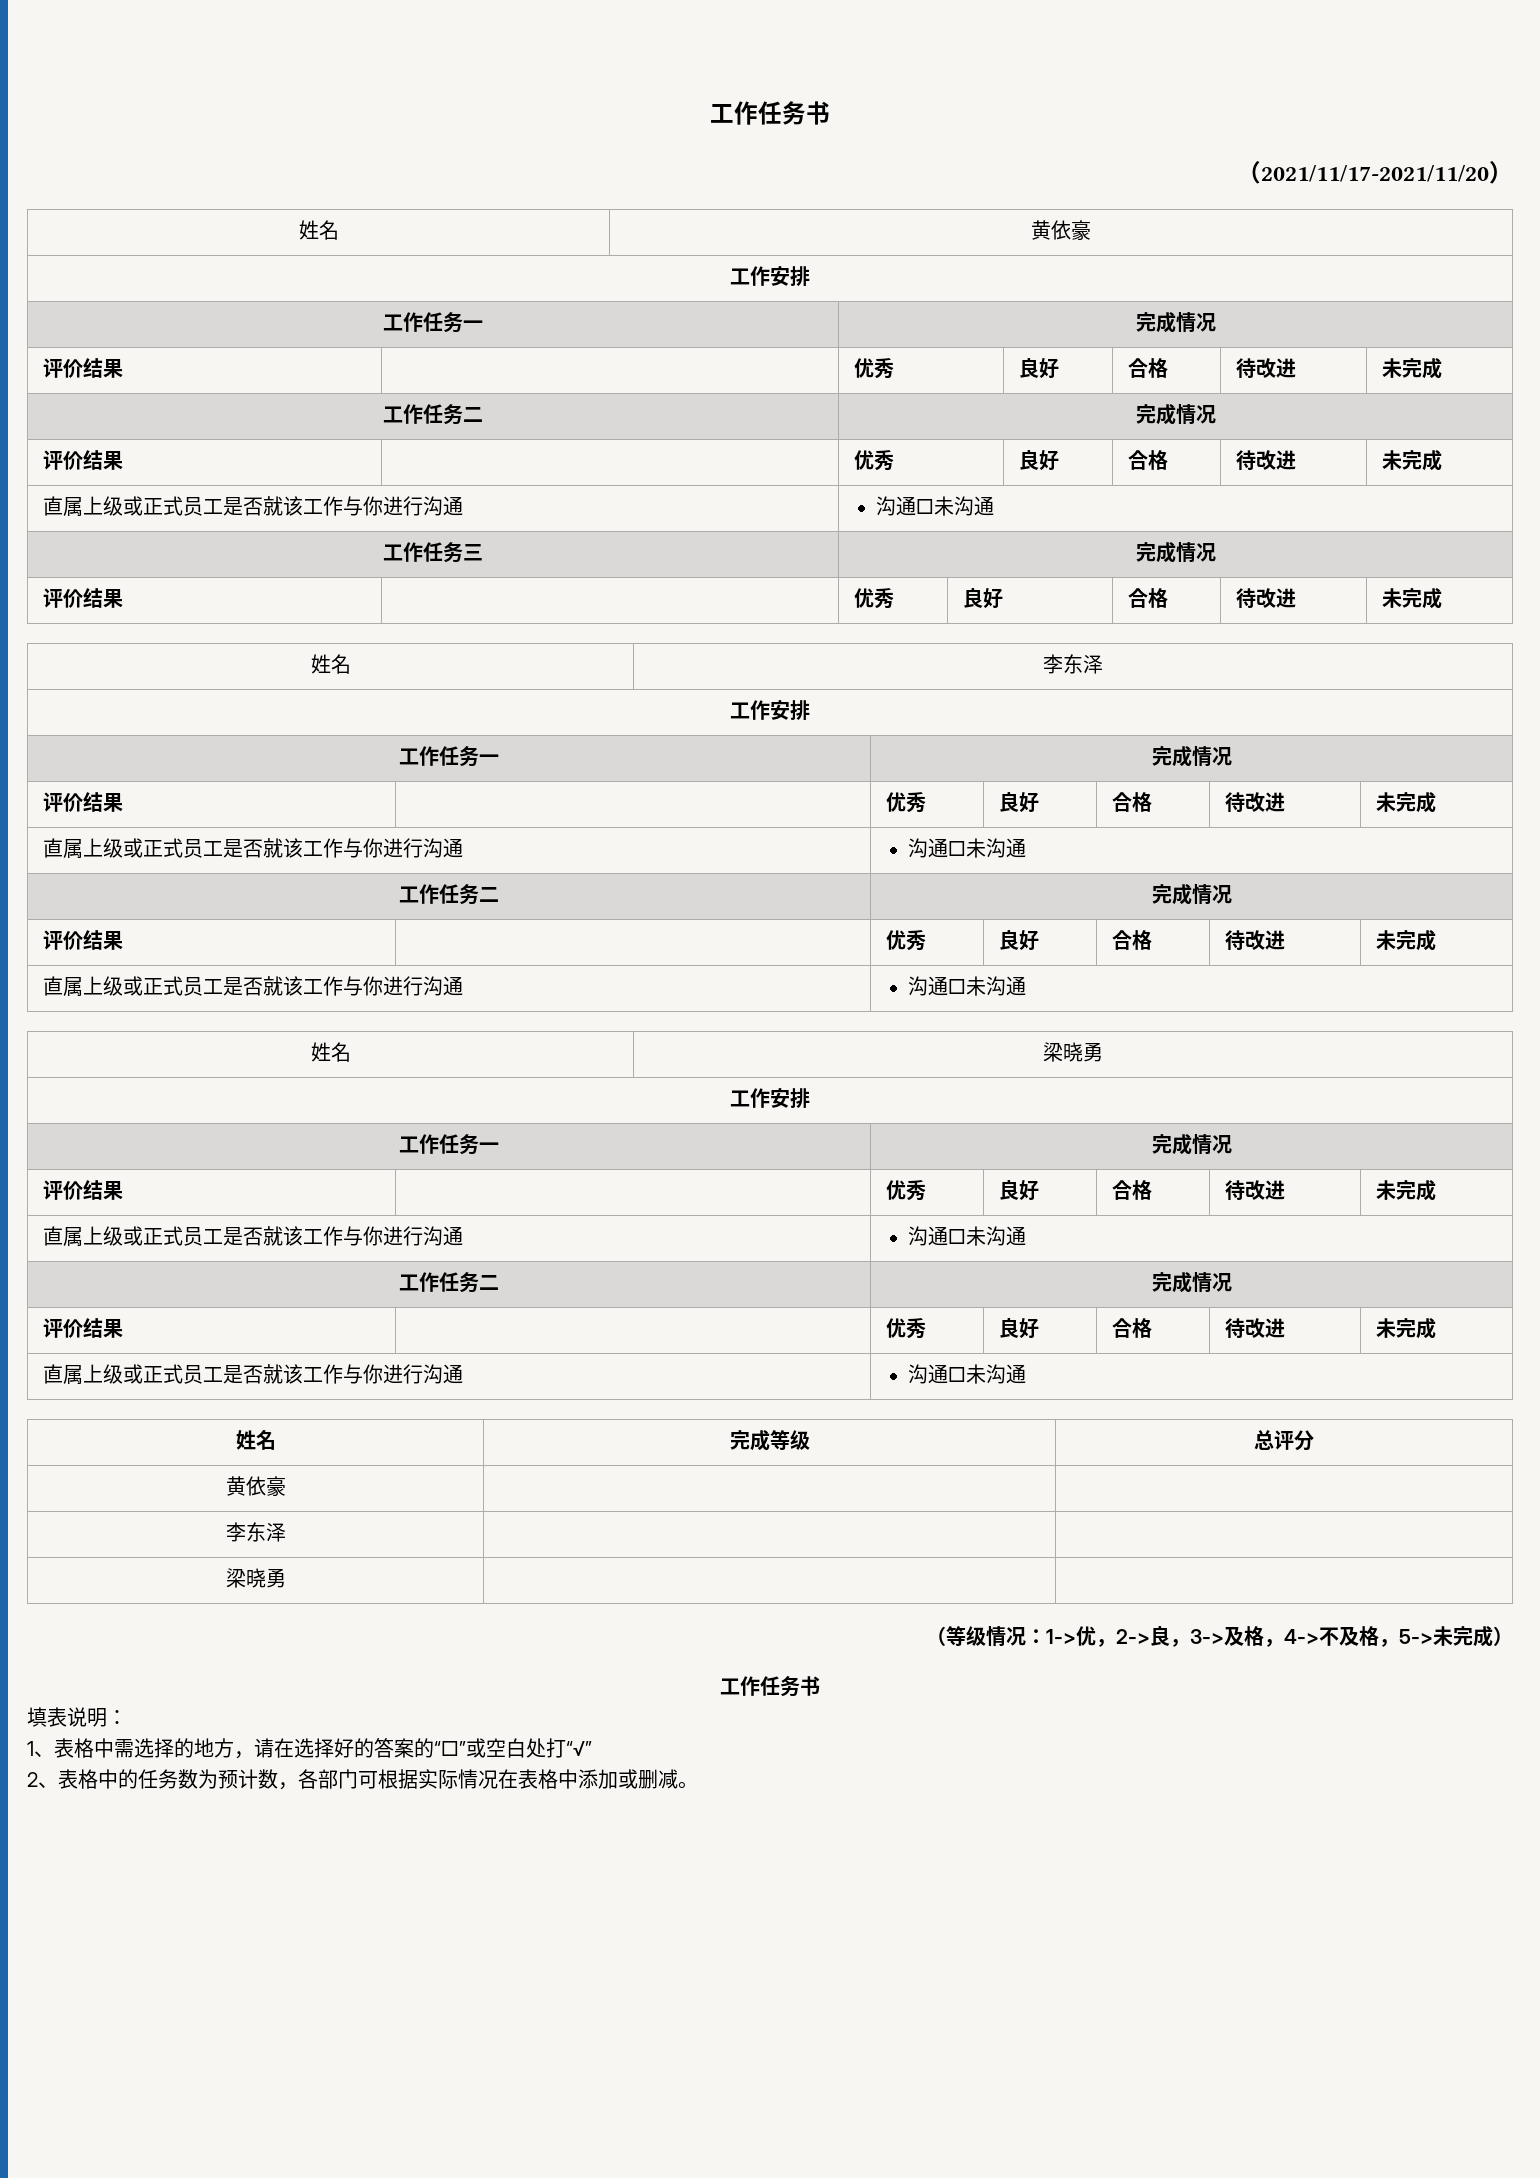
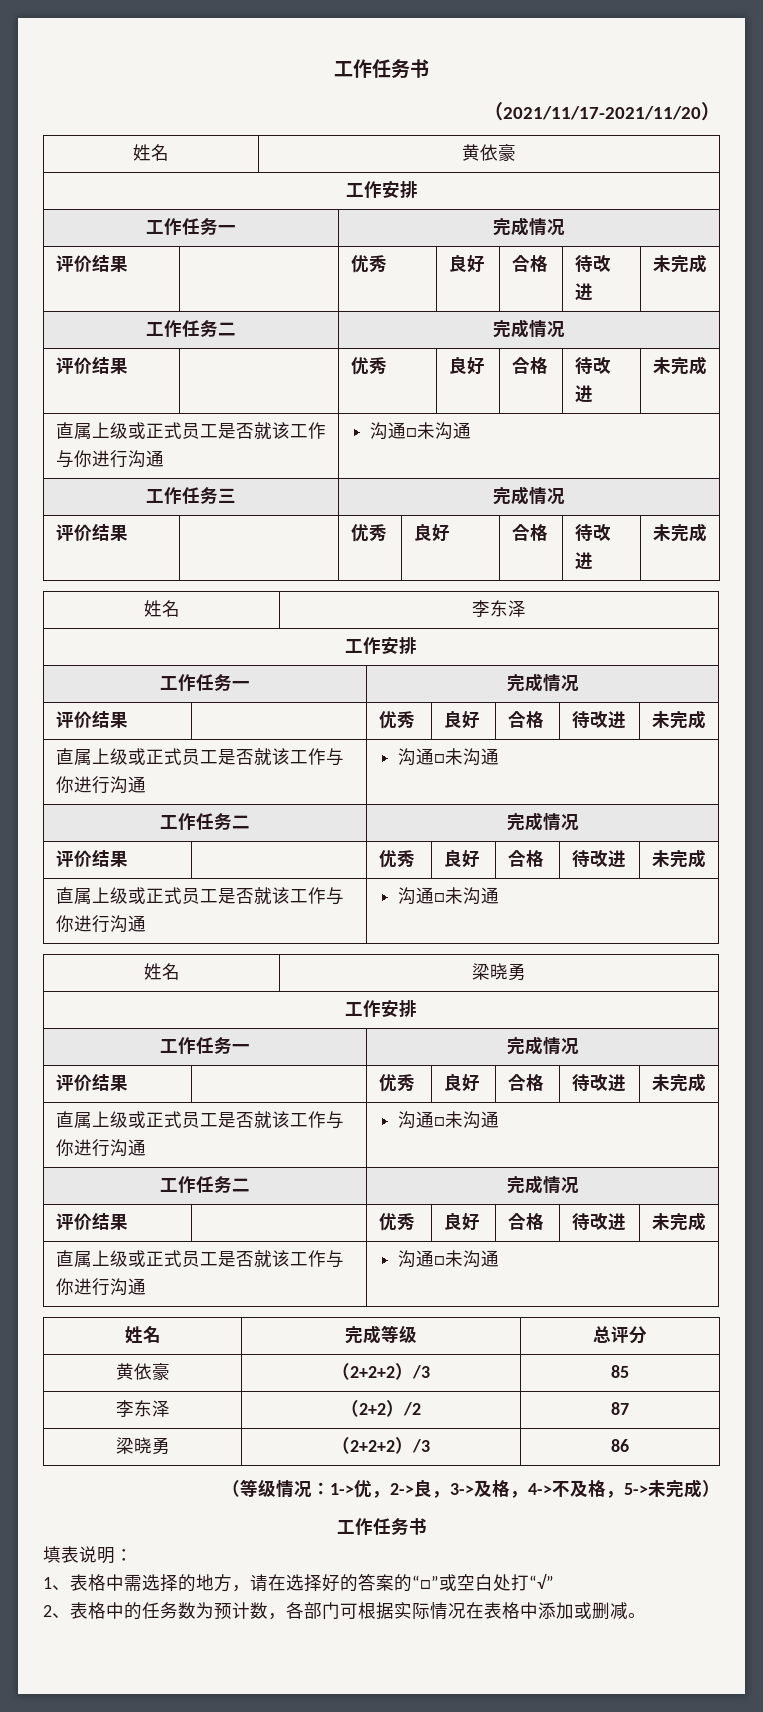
- 黄依豪 | |
- 李东泽 | |
- 梁晓勇 | |
+ 黄依豪 | （2+2+2）/3 | 85
+ 李东泽 | （2+2）/2 | 87
+ 梁晓勇 | （2+2+2）/3 | 86

